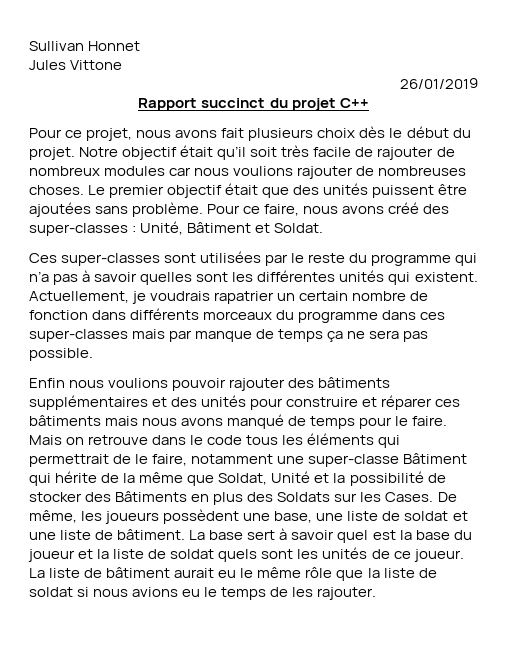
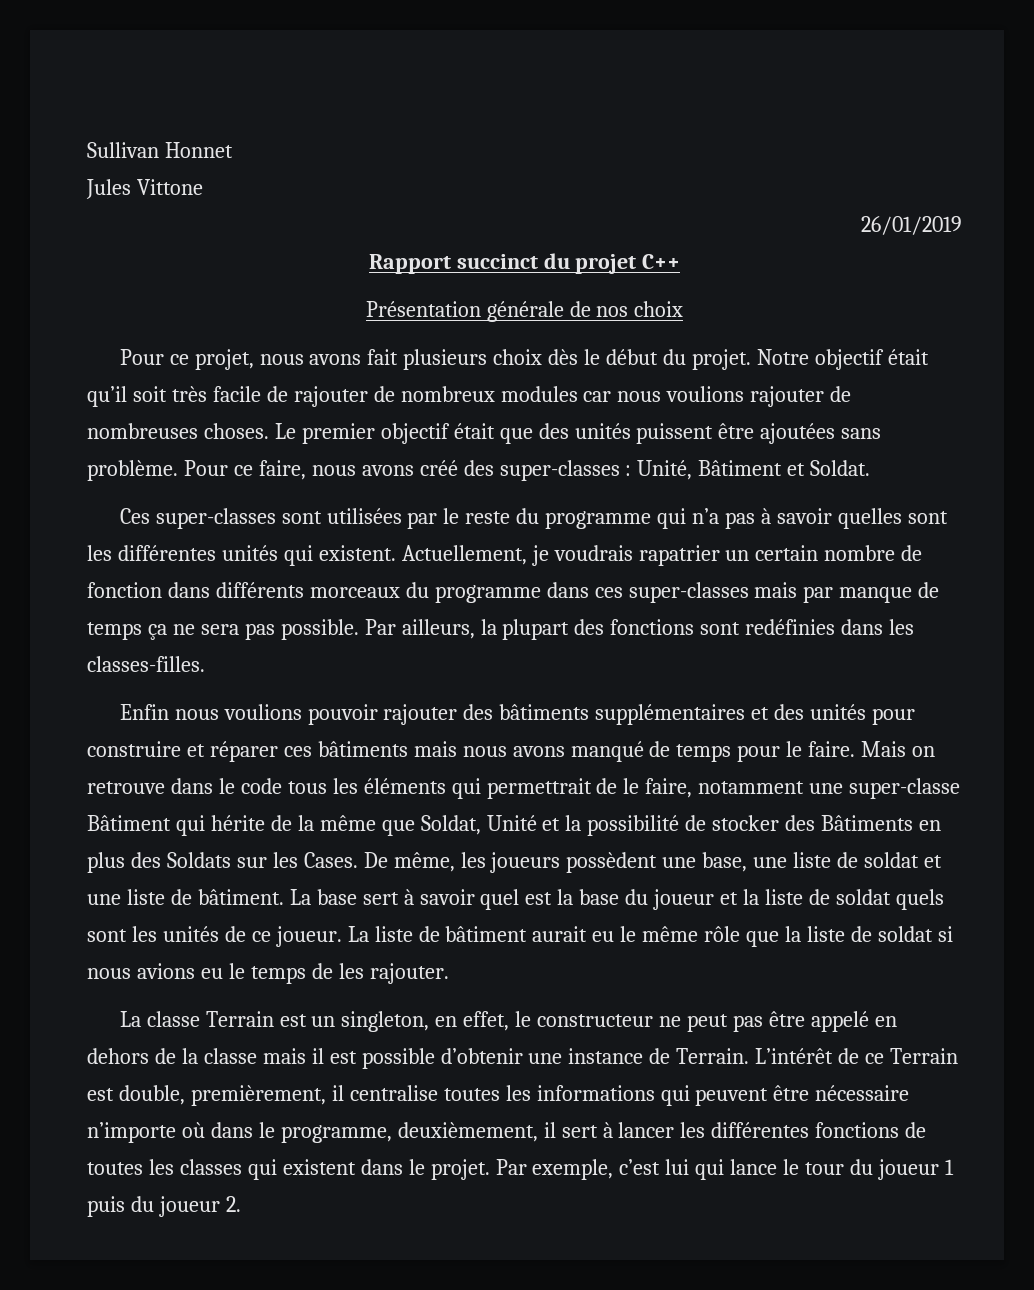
+ Présentation générale de nos choix
+ Par ailleurs, la plupart des fonctions sont redéfinies dans les classes-filles.
+ La classe Terrain est un singleton, en effet, le constructeur ne peut pas être appelé en dehors de la classe mais il est possible d’obtenir une instance de Terrain. L’intérêt de ce Terrain est double, premièrement, il centralise toutes les informations qui peuvent être nécessaire n’importe où dans le programme, deuxièmement, il sert à lancer les différentes fonctions de toutes les classes qui existent dans le projet. Par exemple, c’est lui qui lance le tour du joueur 1 puis du joueur 2.

